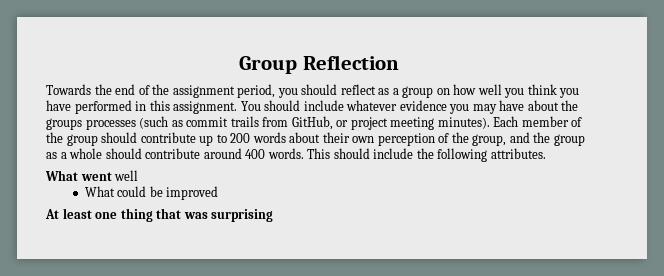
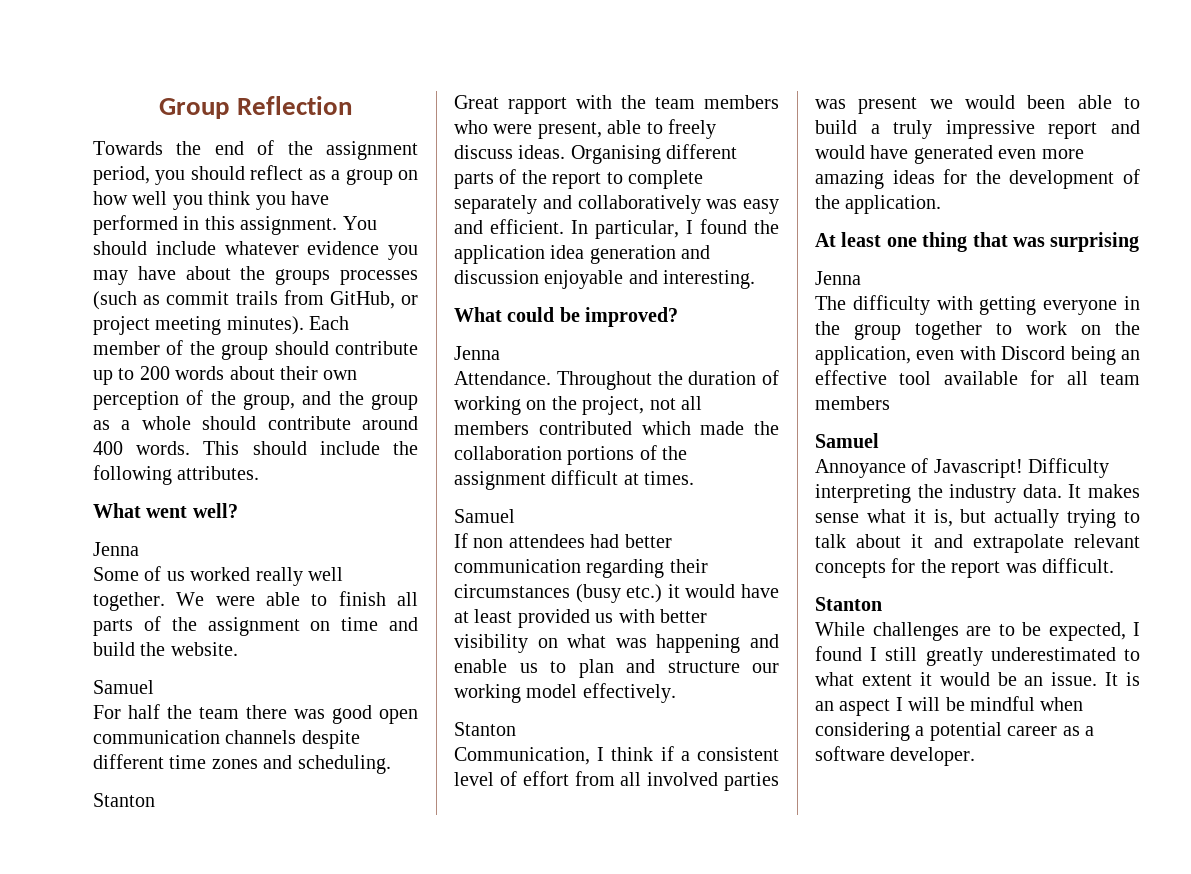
- What went well
- What could be improved
+ What went well?
+ Jenna
+ Some of us worked really well together. We were able to finish all parts of the assignment on time and build the website.
+ Samuel
+ For half the team there was good open communication channels despite different time zones and scheduling.
+ Stanton
+ Great rapport with the team members who were present, able to freely discuss ideas. Organising different parts of the report to complete separately and collaboratively was easy and efficient. In particular, I found the application idea generation and discussion enjoyable and interesting.
+ What could be improved?
+ Jenna
+ Attendance. Throughout the duration of working on the project, not all members contributed which made the collaboration portions of the assignment difficult at times.
+ Samuel
+ If non attendees had better communication regarding their circumstances (busy etc.) it would have at least provided us with better visibility on what was happening and enable us to plan and structure our working model effectively.
+ Stanton
+ Communication, I think if a consistent level of effort from all involved parties was present we would been able to build a truly impressive report and would have generated even more amazing ideas for the development of the application.
  At least one thing that was surprising
+ Jenna
+ The difficulty with getting everyone in the group together to work on the application, even with Discord being an effective tool available for all team members
+ Samuel
+ Annoyance of Javascript! Difficulty interpreting the industry data. It makes sense what it is, but actually trying to talk about it and extrapolate relevant concepts for the report was difficult.
+ Stanton
+ While challenges are to be expected, I found I still greatly underestimated to what extent it would be an issue. It is an aspect I will be mindful when considering a potential career as a software developer.

